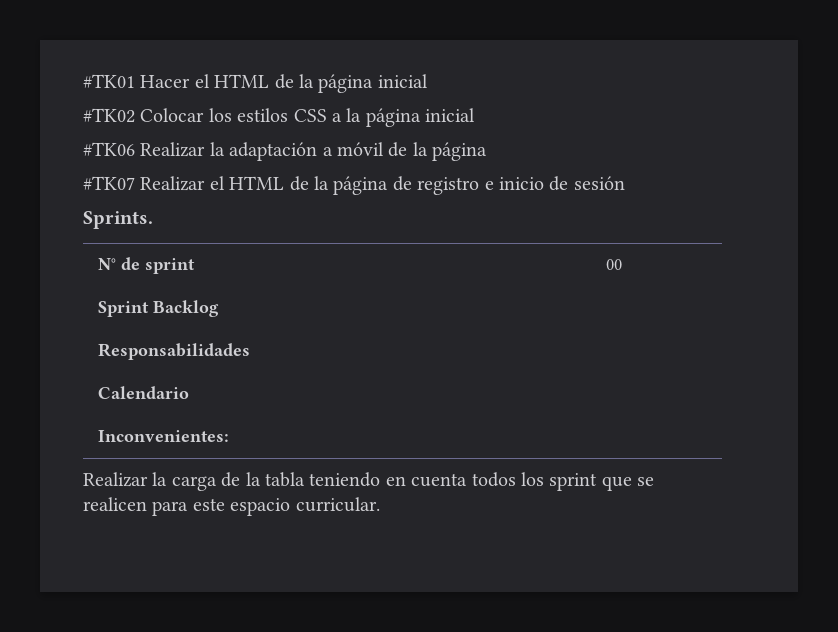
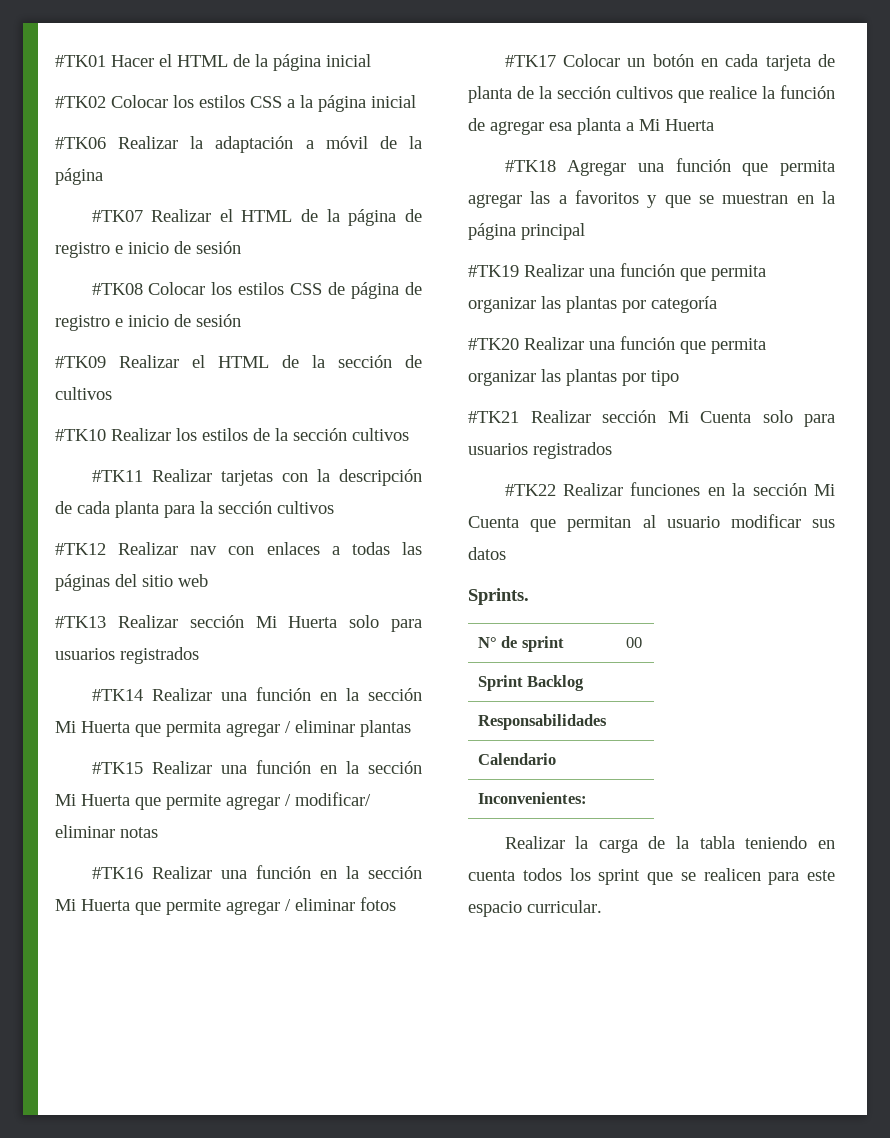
+ #TK08 Colocar los estilos CSS de página de registro e inicio de sesión
+ #TK09 Realizar el HTML de la sección de cultivos
+ #TK10 Realizar los estilos de la sección cultivos
+ #TK11 Realizar tarjetas con la descripción de cada planta para la sección cultivos
+ #TK12 Realizar nav con enlaces a todas las páginas del sitio web
+ #TK13 Realizar sección Mi Huerta solo para usuarios registrados
+ #TK14 Realizar una función en la sección Mi Huerta que permita agregar / eliminar plantas
+ #TK15 Realizar una función en la sección Mi Huerta que permite agregar / modificar/ eliminar notas
+ #TK16 Realizar una función en la sección Mi Huerta que permite agregar / eliminar fotos
+ #TK17 Colocar un botón en cada tarjeta de planta de la sección cultivos que realice la función de agregar esa planta a Mi Huerta
+ #TK18 Agregar una función que permita agregar las a favoritos y que se muestran en la página principal
+ #TK19 Realizar una función que permita organizar las plantas por categoría
+ #TK20 Realizar una función que permita organizar las plantas por tipo
+ #TK21 Realizar sección Mi Cuenta solo para usuarios registrados
+ #TK22 Realizar funciones en la sección Mi Cuenta que permitan al usuario modificar sus datos

